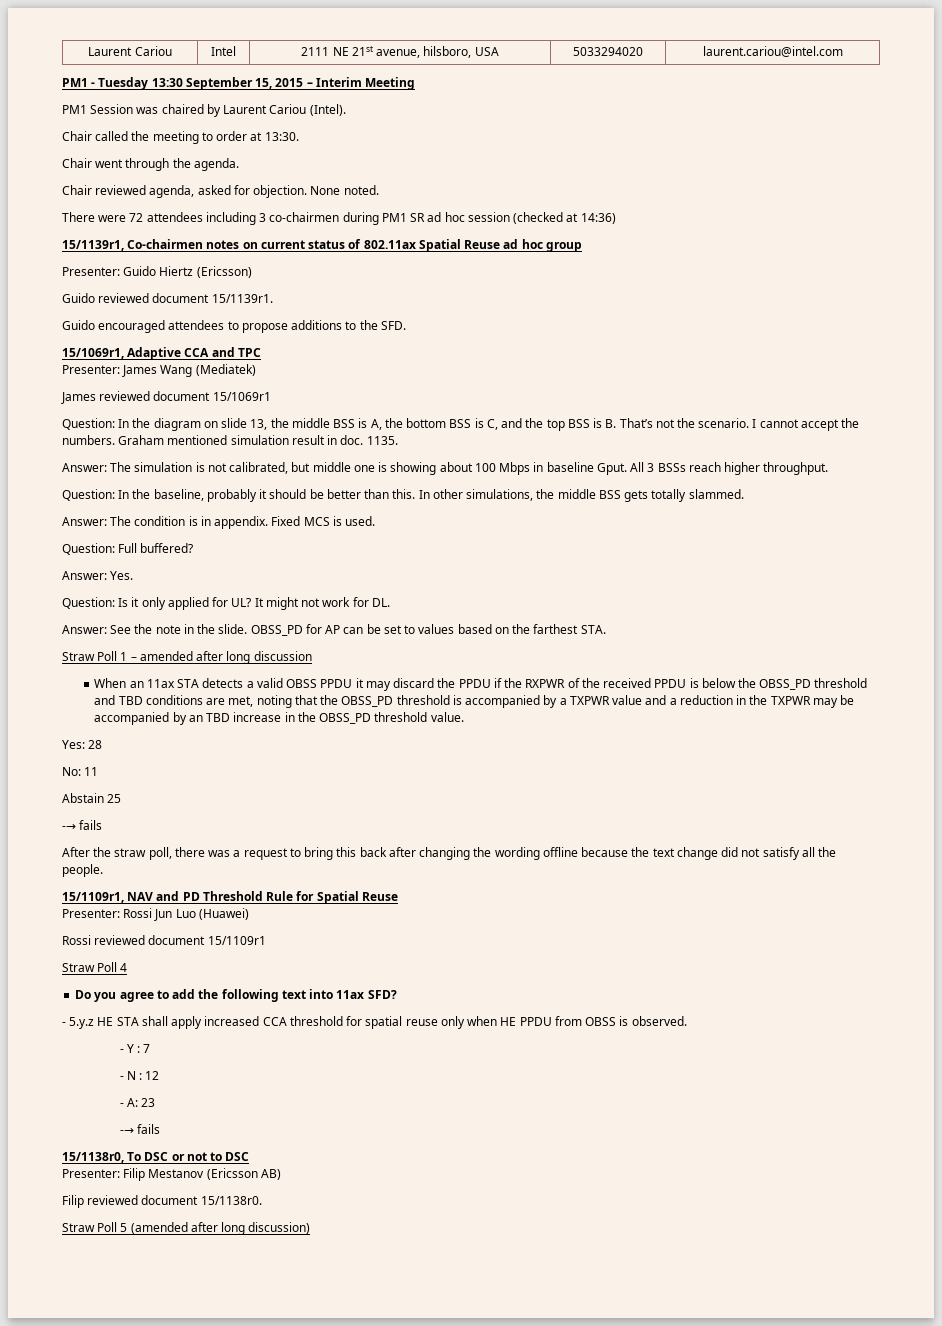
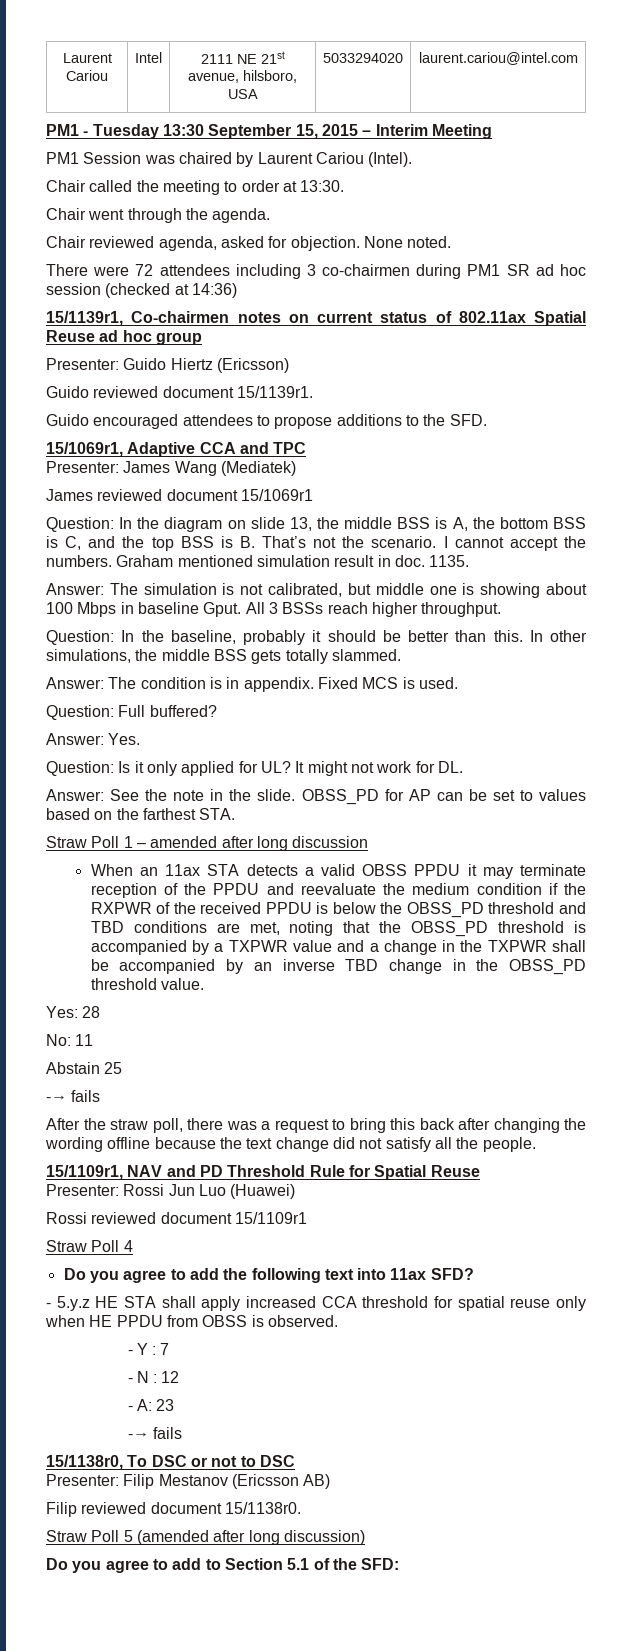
- When an 11ax STA detects a valid OBSS PPDU it may discard the PPDU if the RXPWR of the received PPDU is below the OBSS_PD threshold and TBD conditions are met, noting that the OBSS_PD threshold is accompanied by a TXPWR value and a reduction in the TXPWR may be accompanied by an TBD increase in the OBSS_PD threshold value.
+ When an 11ax STA detects a valid OBSS PPDU it may terminate reception of the PPDU and reevaluate the medium condition if the RXPWR of the received PPDU is below the OBSS_PD threshold and TBD conditions are met, noting that the OBSS_PD threshold is accompanied by a TXPWR value and a change in the TXPWR shall be accompanied by an inverse TBD change in the OBSS_PD threshold value.
+ Do you agree to add to Section 5.1 of the SFD:

